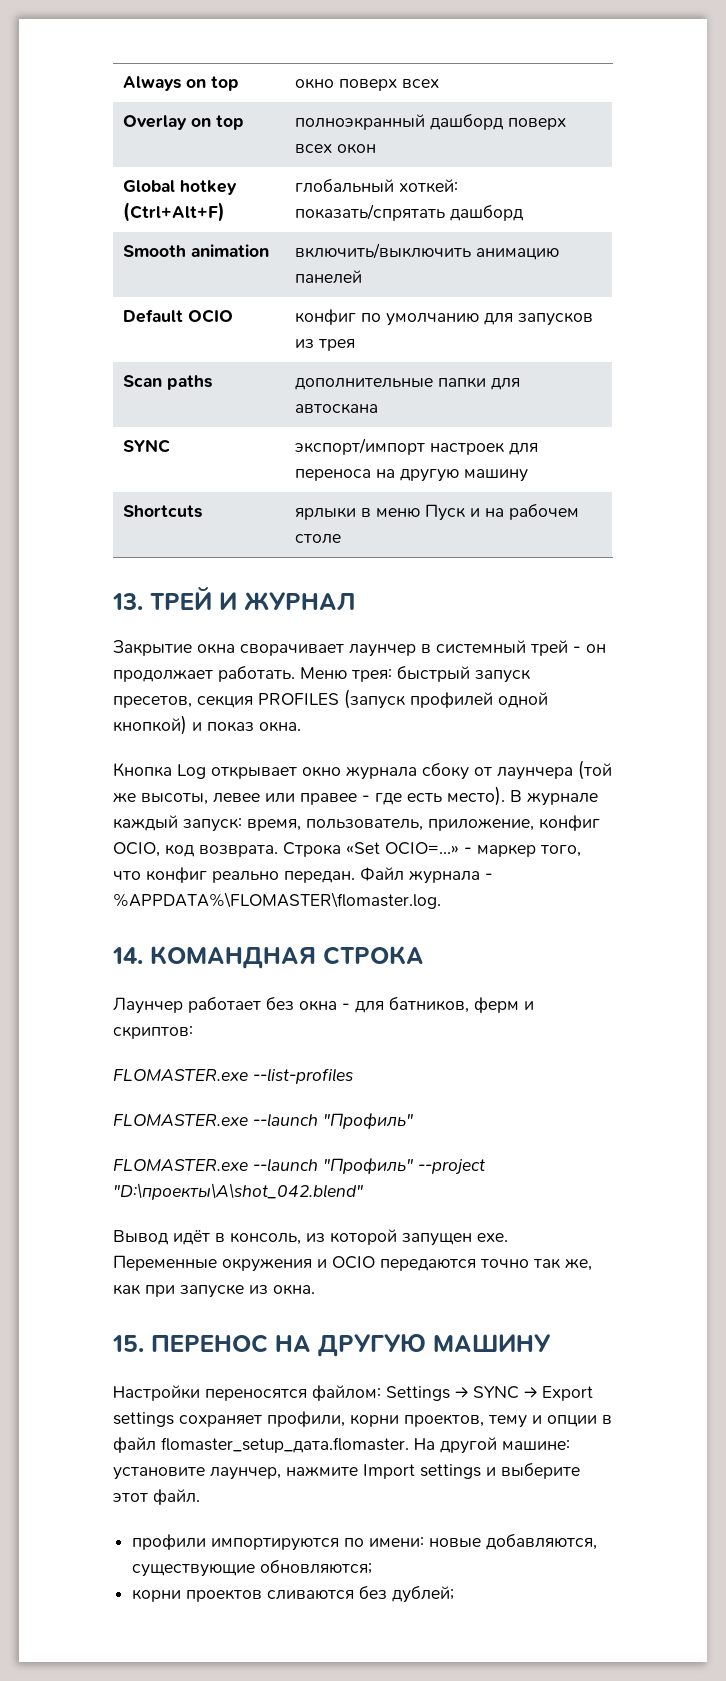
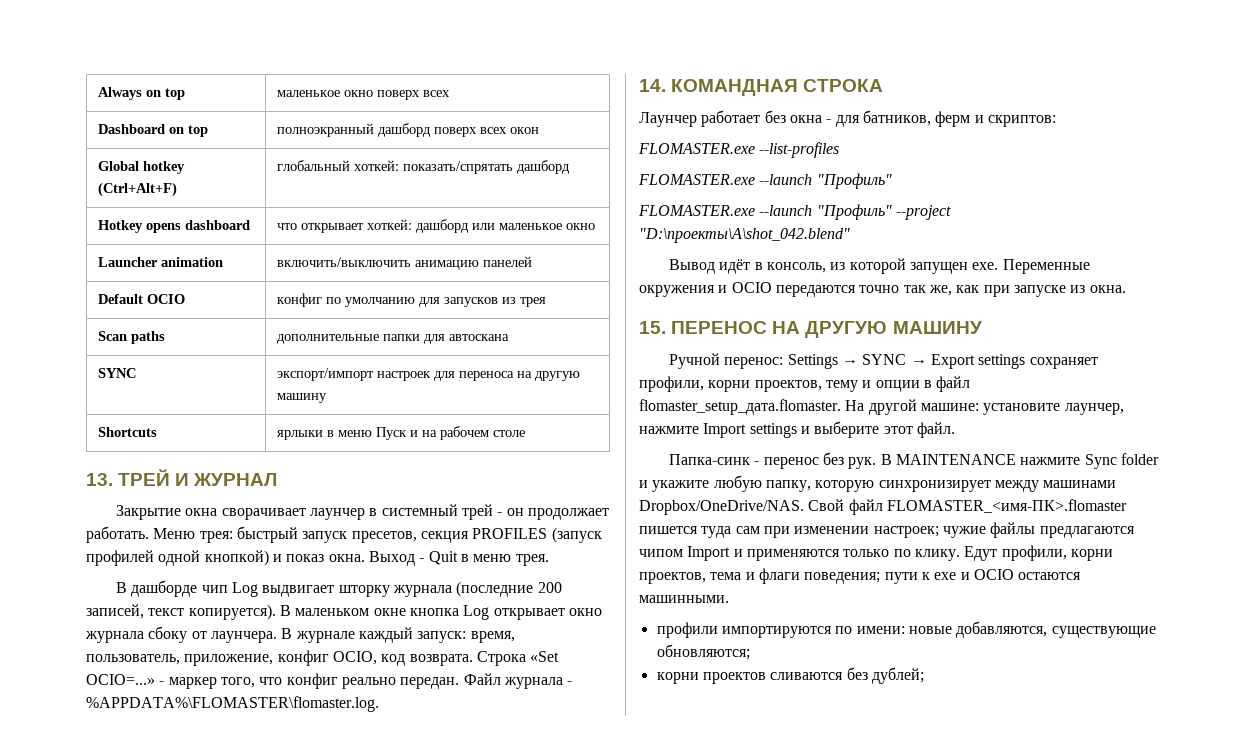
- Always on top | окно поверх всех
+ Always on top | маленькое окно поверх всех
- Overlay on top | полноэкранный дашборд поверх всех окон
+ Dashboard on top | полноэкранный дашборд поверх всех окон
- Smooth animation | включить/выключить анимацию панелей
+ Hotkey opens dashboard | что открывает хоткей: дашборд или маленькое окно
+ Launcher animation | включить/выключить анимацию панелей
- Меню трея: быстрый запуск пресетов, секция PROFILES (запуск профилей одной кнопкой) и показ окна.
- Кнопка Log открывает окно журнала сбоку от лаунчера (той же высоты, левее или правее - где есть место).
+ Меню трея: быстрый запуск пресетов, секция PROFILES (запуск профилей одной кнопкой) и показ окна. Выход - Quit в меню трея.
+ В дашборде чип Log выдвигает шторку журнала (последние 200 записей, текст копируется). В маленьком окне кнопка Log открывает окно журнала сбоку от лаунчера.
- Настройки переносятся файлом: Settings → SYNC → Export settings сохраняет профили, корни проектов, тему и опции в файл flomaster_setup_дата.flomaster. На другой машине: установите лаунчер, нажмите Import settings и выберите этот файл.
+ Ручной перенос: Settings → SYNC → Export settings сохраняет профили, корни проектов, тему и опции в файл flomaster_setup_дата.flomaster. На другой машине: установите лаунчер, нажмите Import settings и выберите этот файл.
+ Папка-синк - перенос без рук. В MAINTENANCE нажмите Sync folder и укажите любую папку, которую синхронизирует между машинами Dropbox/OneDrive/NAS. Свой файл FLOMASTER_<имя-ПК>.flomaster пишется туда сам при изменении настроек; чужие файлы предлагаются чипом Import и применяются только по клику. Едут профили, корни проектов, тема и флаги поведения; пути к exe и OCIO остаются машинными.

